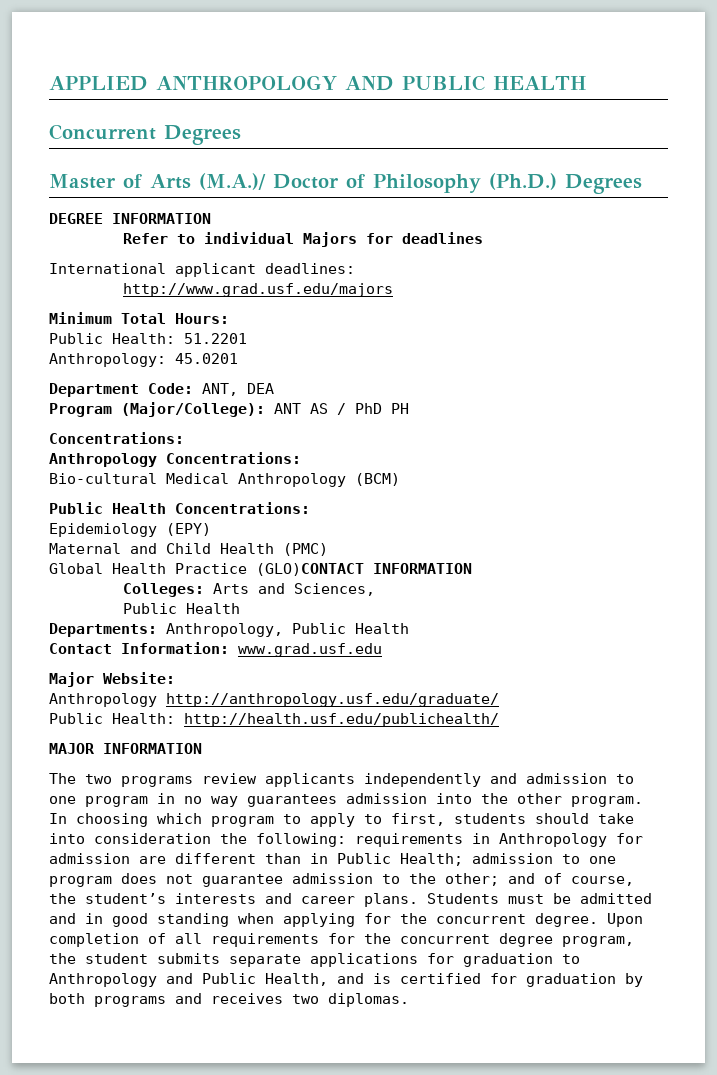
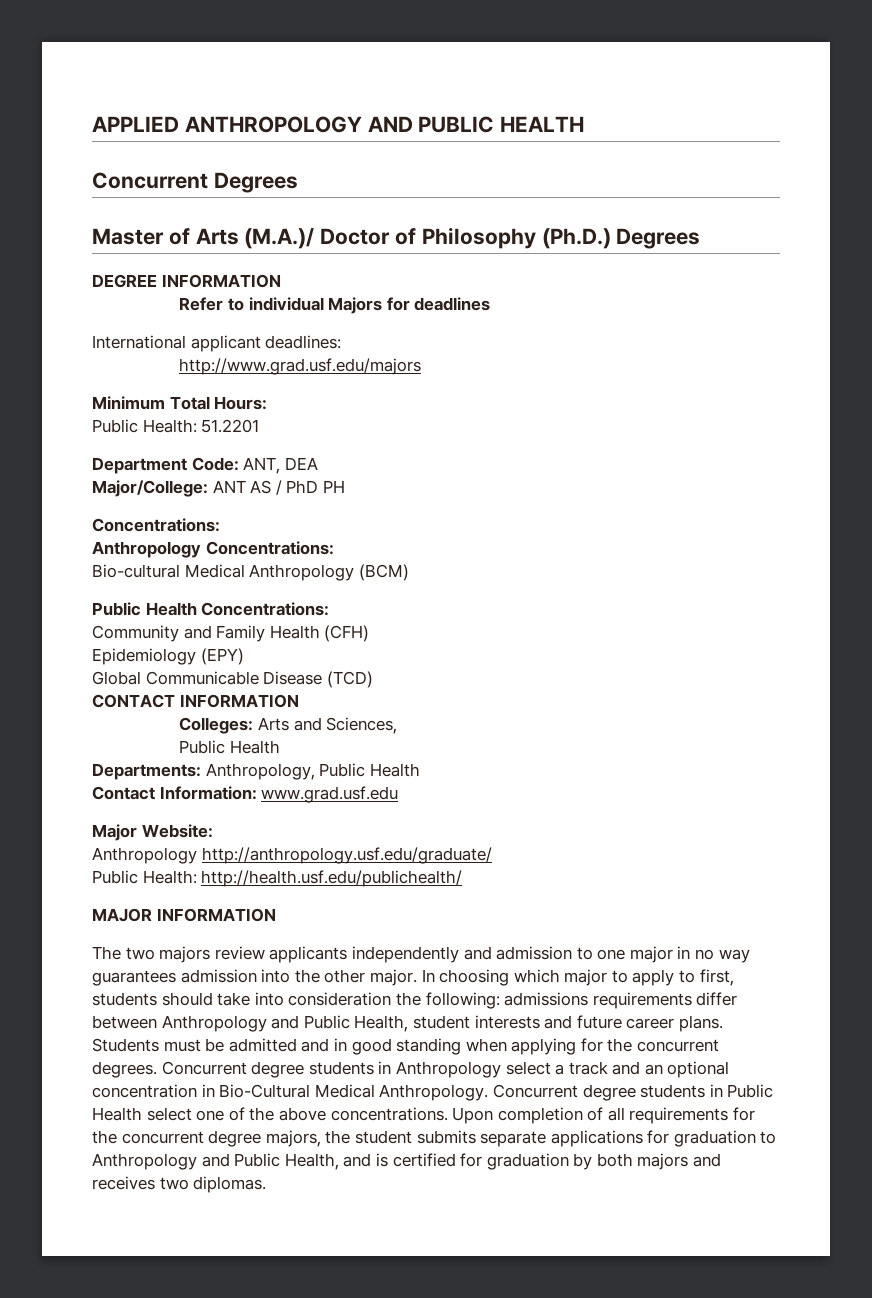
- Anthropology: 45.0201
- Program (Major/College): ANT AS / PhD PH
+ Major/College: ANT AS / PhD PH
+ Community and Family Health (CFH)
  Epidemiology (EPY)
- Maternal and Child Health (PMC)
- Global Health Practice (GLO)CONTACT INFORMATION
+ Global Communicable Disease (TCD)
+ CONTACT INFORMATION
- The two programs review applicants independently and admission to one program in no way guarantees admission into the other program.
+ The two majors review applicants independently and admission to one major in no way guarantees admission into the other major.
- In choosing which program to apply to first, students should take into consideration the following: requirements in Anthropology for admission are different than in Public Health; admission to one program does not guarantee admission to the other; and of course, the student’s interests and career plans.
+ In choosing which major to apply to first, students should take into consideration the following: admissions requirements differ between Anthropology and Public Health, student interests and future career plans.
- Students must be admitted and in good standing when applying for the concurrent degree.
+ Students must be admitted and in good standing when applying for the concurrent degrees. Concurrent degree students in Anthropology select a track and an optional concentration in Bio-Cultural Medical Anthropology. Concurrent degree students in Public Health select one of the above concentrations.
- Upon completion of all requirements for the concurrent degree program, the student submits separate applications for graduation to Anthropology and Public Health, and is certified for graduation by both programs and receives two diplomas.
+ Upon completion of all requirements for the concurrent degree majors, the student submits separate applications for graduation to Anthropology and Public Health, and is certified for graduation by both majors and receives two diplomas.

